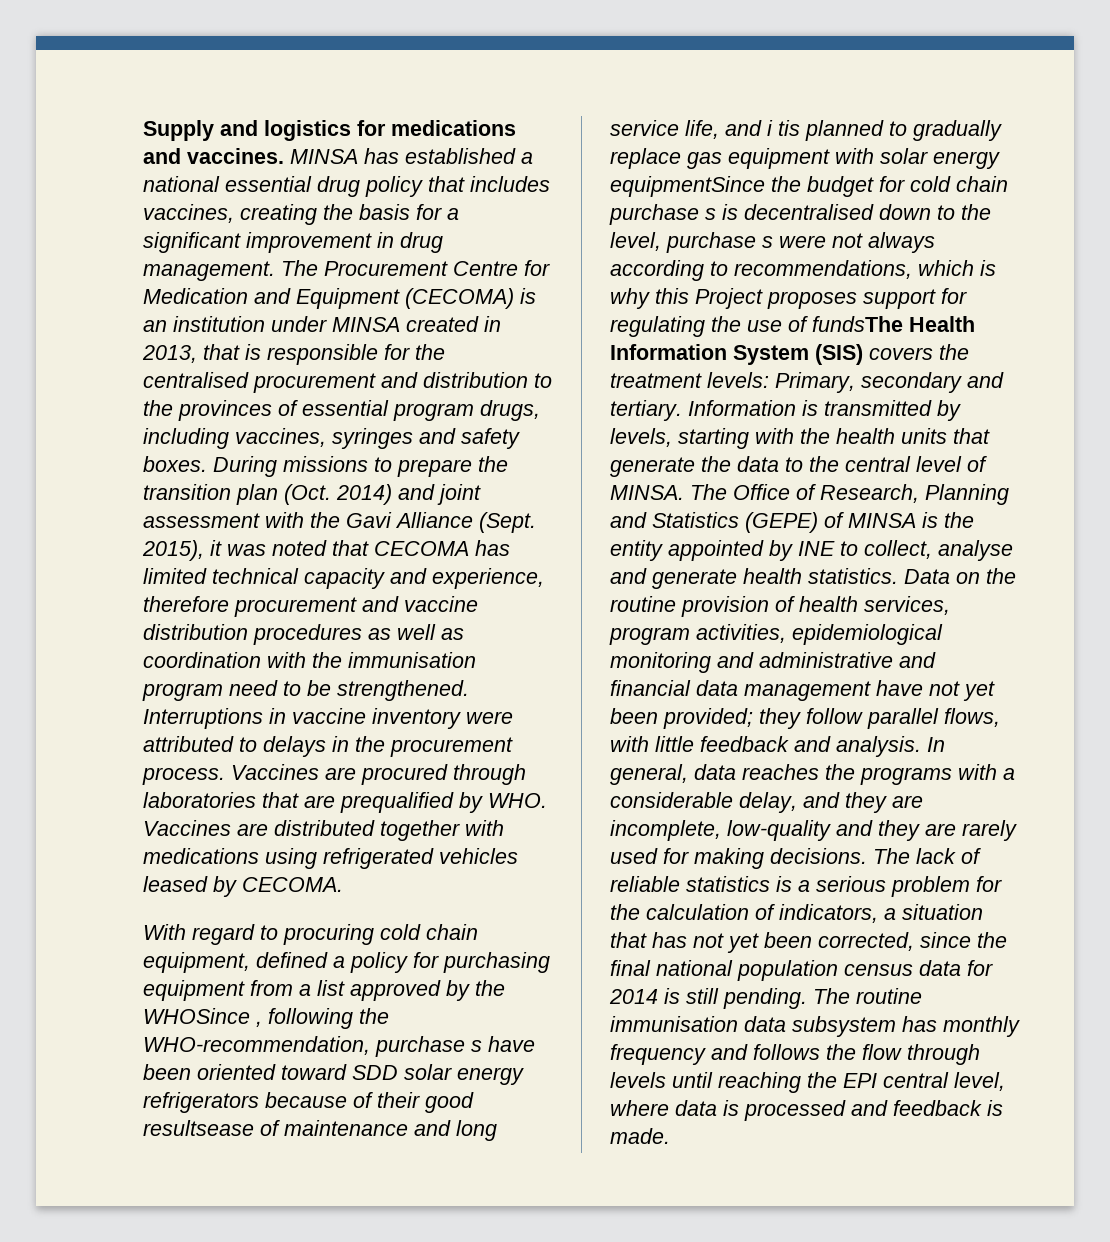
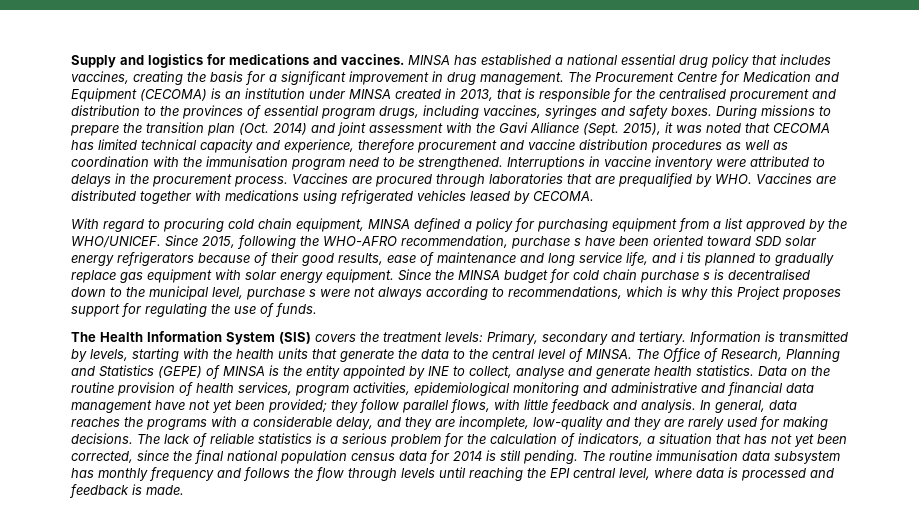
- With regard to procuring cold chain equipment, defined a policy for purchasing equipment from a list approved by the WHOSince , following the WHO-recommendation, purchase s have been oriented toward SDD solar energy refrigerators because of their good resultsease of maintenance and long service life, and i tis planned to gradually replace gas equipment with solar energy equipmentSince the budget for cold chain purchase s is decentralised down to the level, purchase s were not always according to recommendations, which is why this Project proposes support for regulating the use of fundsThe Health Information System (SIS) covers the treatment levels:
+ With regard to procuring cold chain equipment, MINSA defined a policy for purchasing equipment from a list approved by the WHO/UNICEF. Since 2015, following the WHO-AFRO recommendation, purchase s have been oriented toward SDD solar energy refrigerators because of their good results, ease of maintenance and long service life, and i tis planned to gradually replace gas equipment with solar energy equipment. Since the MINSA budget for cold chain purchase s is decentralised down to the municipal level, purchase s were not always according to recommendations, which is why this Project proposes support for regulating the use of funds.
+ The Health Information System (SIS) covers the treatment levels:

